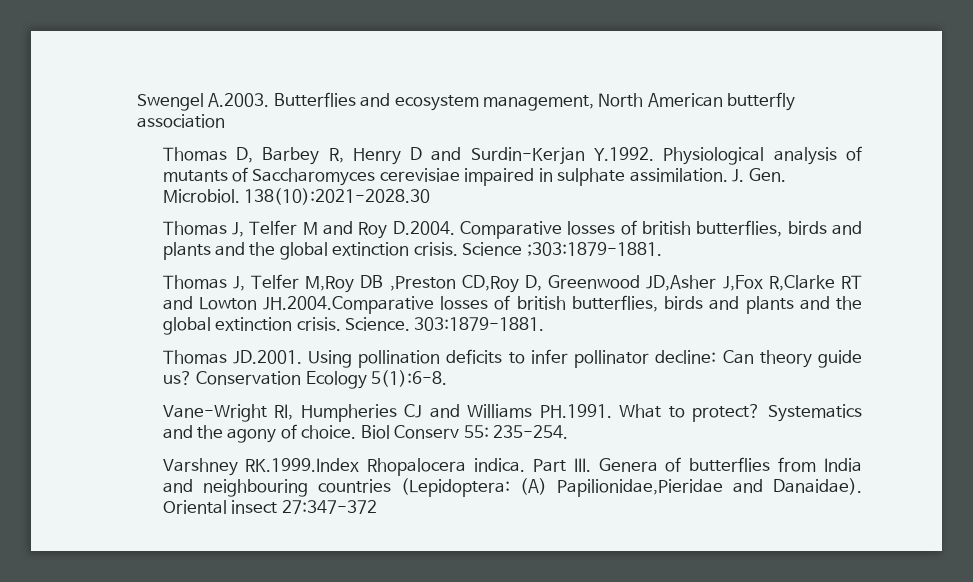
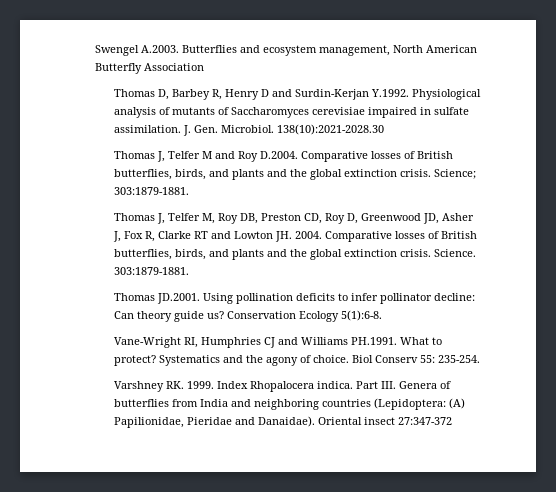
- Swengel A.2003. Butterflies and ecosystem management, North American butterfly association
+ Swengel A.2003. Butterflies and ecosystem management, North American Butterfly Association
- Thomas D, Barbey R, Henry D and Surdin-Kerjan Y.1992. Physiological analysis of mutants of Saccharomyces cerevisiae impaired in sulphate assimilation.
+ Thomas D, Barbey R, Henry D and Surdin-Kerjan Y.1992. Physiological analysis of mutants of Saccharomyces cerevisiae impaired in sulfate assimilation.
- Thomas J, Telfer M and Roy D.2004. Comparative losses of british butterflies, birds and plants and the global extinction crisis. Science ;303:1879-1881.
- Thomas J, Telfer M,Roy DB ,Preston CD,Roy D, Greenwood JD,Asher J,Fox R,Clarke RT and Lowton JH.2004.Comparative losses of british butterflies, birds and plants and the global extinction crisis.
+ Thomas J, Telfer M and Roy D.2004. Comparative losses of British butterflies, birds, and plants and the global extinction crisis. Science; 303:1879-1881.
+ Thomas J, Telfer M, Roy DB, Preston CD, Roy D, Greenwood JD, Asher J, Fox R, Clarke RT and Lowton JH. 2004. Comparative losses of British butterflies, birds, and plants and the global extinction crisis.
- Vane-Wright RI, Humpheries CJ and Williams PH.1991. What to protect?
+ Vane-Wright RI, Humphries CJ and Williams PH.1991. What to protect?
- Varshney RK.1999.Index Rhopalocera indica.
+ Varshney RK. 1999. Index Rhopalocera indica.
- Part III. Genera of butterflies from India and neighbouring countries (Lepidoptera: (A) Papilionidae,Pieridae and Danaidae).
+ Part III. Genera of butterflies from India and neighboring countries (Lepidoptera: (A) Papilionidae, Pieridae and Danaidae).

